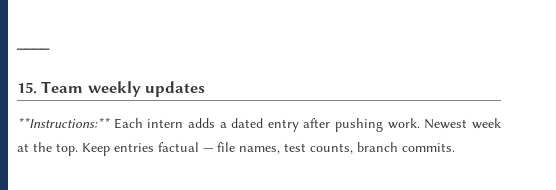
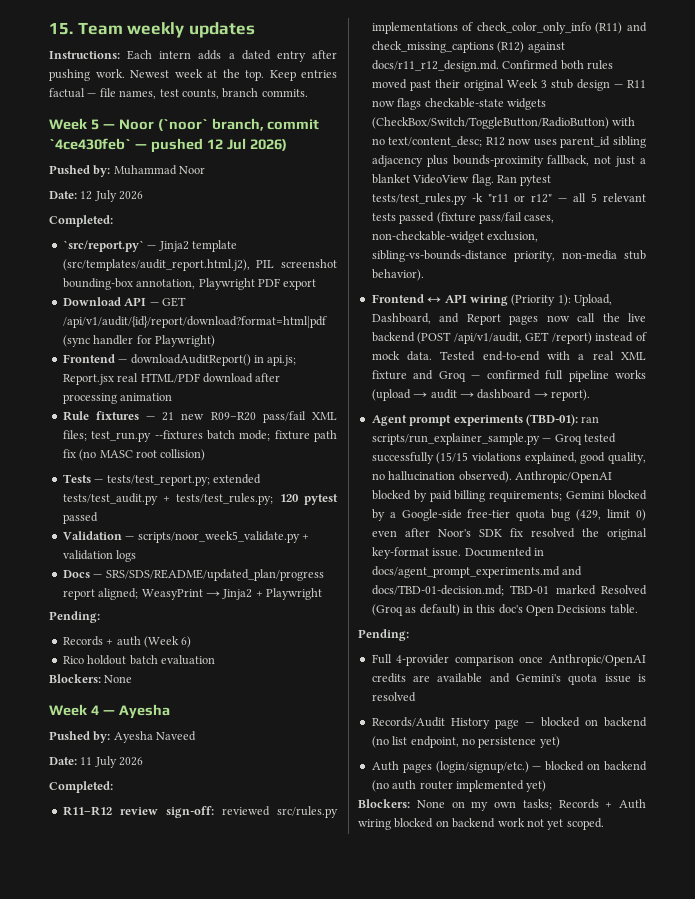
- ────
- **Instructions:** Each intern adds a dated entry after pushing work.
+ Instructions: Each intern adds a dated entry after pushing work.
+ Week 5 — Noor (`noor` branch, commit `4ce430feb` — pushed 12 Jul 2026)
+ Pushed by: Muhammad Noor
+ Date: 12 July 2026
+ Completed:
+ `src/report.py` — Jinja2 template (src/templates/audit_report.html.j2), PIL screenshot bounding-box annotation, Playwright PDF export
+ Download API — GET /api/v1/audit/{id}/report/download?format=html|pdf (sync handler for Playwright)
+ Frontend — downloadAuditReport() in api.js; Report.jsx real HTML/PDF download after processing animation
+ Rule fixtures — 21 new R09–R20 pass/fail XML files; test_run.py --fixtures batch mode; fixture path fix (no MASC root collision)
+ Tests — tests/test_report.py; extended tests/test_audit.py + tests/test_rules.py; 120 pytest passed
+ Validation — scripts/noor_week5_validate.py + validation logs
+ Docs — SRS/SDS/README/updated_plan/progress report aligned; WeasyPrint → Jinja2 + Playwright
+ Pending:
+ Records + auth (Week 6)
+ Rico holdout batch evaluation
+ Blockers: None
+ Week 4 — Ayesha
+ Pushed by: Ayesha Naveed
+ Date: 11 July 2026
+ Completed:
+ R11–R12 review sign-off: reviewed src/rules.py implementations of check_color_only_info (R11) and check_missing_captions (R12) against docs/r11_r12_design.md. Confirmed both rules moved past their original Week 3 stub design — R11 now flags checkable-state widgets (CheckBox/Switch/ToggleButton/RadioButton) with no text/content_desc; R12 now uses parent_id sibling adjacency plus bounds-proximity fallback, not just a blanket VideoView flag. Ran pytest tests/test_rules.py -k "r11 or r12" — all 5 relevant tests passed (fixture pass/fail cases, non-checkable-widget exclusion, sibling-vs-bounds-distance priority, non-media stub behavior).
+ Frontend ↔ API wiring (Priority 1): Upload, Dashboard, and Report pages now call the live backend (POST /api/v1/audit, GET /report) instead of mock data. Tested end-to-end with a real XML fixture and Groq — confirmed full pipeline works (upload → audit → dashboard → report).
+ Agent prompt experiments (TBD-01): ran scripts/run_explainer_sample.py — Groq tested successfully (15/15 violations explained, good quality, no hallucination observed). Anthropic/OpenAI blocked by paid billing requirements; Gemini blocked by a Google-side free-tier quota bug (429, limit 0) even after Noor's SDK fix resolved the original key-format issue. Documented in docs/agent_prompt_experiments.md and docs/TBD-01-decision.md; TBD-01 marked Resolved (Groq as default) in this doc's Open Decisions table.
+ Pending:
+ Full 4-provider comparison once Anthropic/OpenAI credits are available and Gemini's quota issue is resolved
+ Records/Audit History page — blocked on backend (no list endpoint, no persistence yet)
+ Auth pages (login/signup/etc.) — blocked on backend (no auth router implemented yet)
+ Blockers: None on my own tasks; Records + Auth wiring blocked on backend work not yet scoped.

